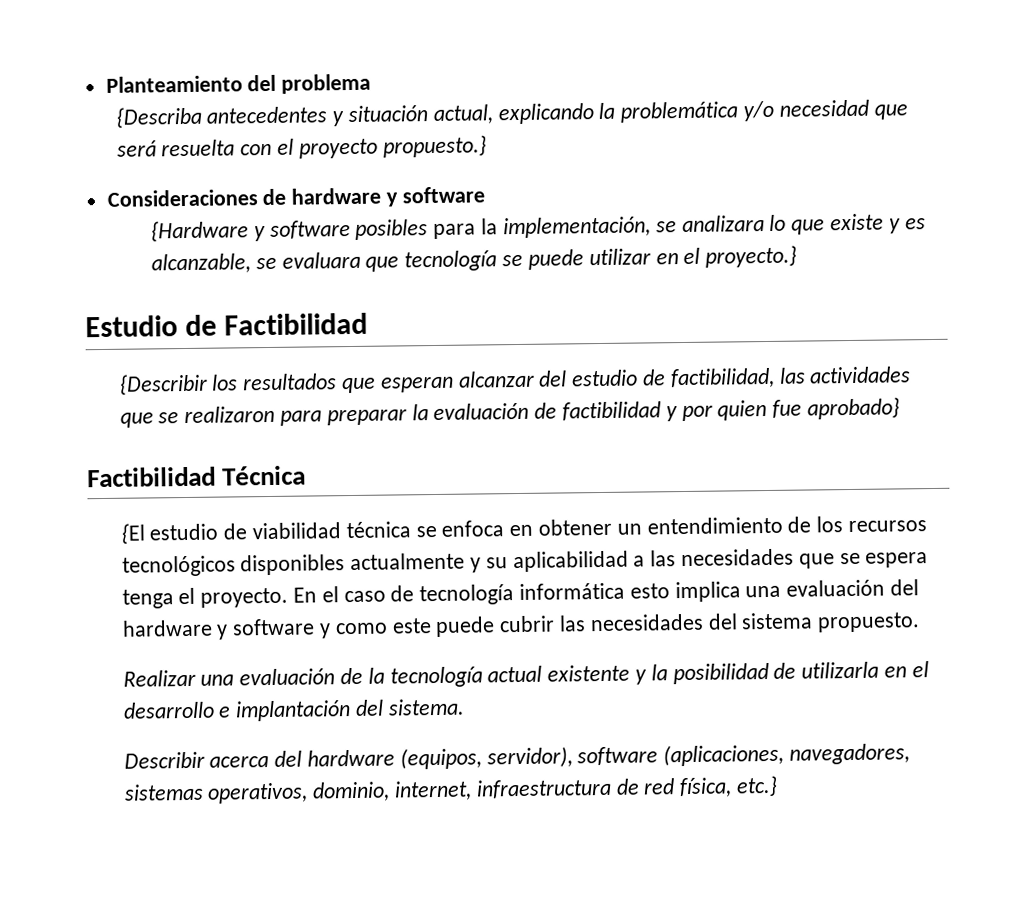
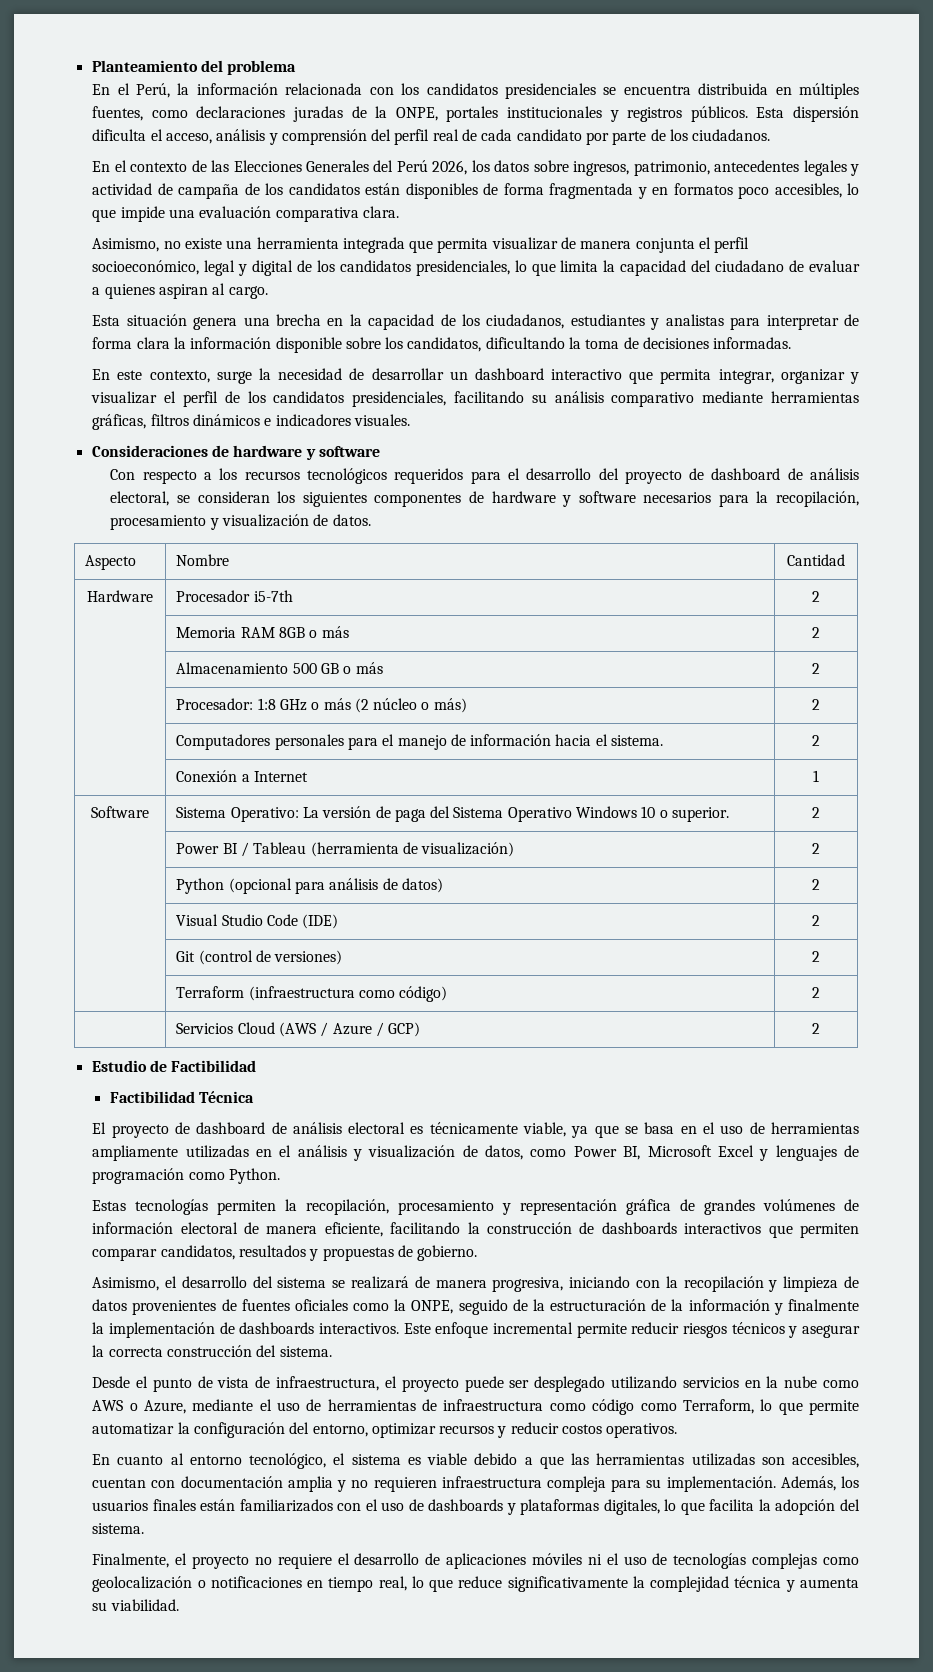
- {Describa antecedentes y situación actual, explicando la problemática y/o necesidad que será resuelta con el proyecto propuesto.}
+ En el Perú, la información relacionada con los candidatos presidenciales se encuentra distribuida en múltiples fuentes, como declaraciones juradas de la ONPE, portales institucionales y registros públicos. Esta dispersión dificulta el acceso, análisis y comprensión del perfil real de cada candidato por parte de los ciudadanos.
+ En el contexto de las Elecciones Generales del Perú 2026, los datos sobre ingresos, patrimonio, antecedentes legales y actividad de campaña de los candidatos están disponibles de forma fragmentada y en formatos poco accesibles, lo que impide una evaluación comparativa clara.
+ Asimismo, no existe una herramienta integrada que permita visualizar de manera conjunta el perfil socioeconómico, legal y digital de los candidatos presidenciales, lo que limita la capacidad del ciudadano de evaluar a quienes aspiran al cargo.
+ Esta situación genera una brecha en la capacidad de los ciudadanos, estudiantes y analistas para interpretar de forma clara la información disponible sobre los candidatos, dificultando la toma de decisiones informadas.
+ En este contexto, surge la necesidad de desarrollar un dashboard interactivo que permita integrar, organizar y visualizar el perfil de los candidatos presidenciales, facilitando su análisis comparativo mediante herramientas gráficas, filtros dinámicos e indicadores visuales.
- {Hardware y software posibles para la implementación, se analizara lo que existe y es alcanzable, se evaluara que tecnología se puede utilizar en el proyecto.}
+ Con respecto a los recursos tecnológicos requeridos para el desarrollo del proyecto de dashboard de análisis electoral, se consideran los siguientes componentes de hardware y software necesarios para la recopilación, procesamiento y visualización de datos.
+ Aspecto | Nombre | Cantidad
+ Hardware | Procesador i5-7th | 2
+ | Memoria RAM 8GB o más | 2
+ | Almacenamiento 500 GB o más | 2
+ | Procesador: 1:8 GHz o más (2 núcleo o más) | 2
+ | Computadores personales para el manejo de información hacia el sistema. | 2
+ | Conexión a Internet | 1
+ Software | Sistema Operativo: La versión de paga del Sistema Operativo Windows 10 o superior. | 2
+ | Power BI / Tableau (herramienta de visualización) | 2
+ | Python (opcional para análisis de datos) | 2
+ | Visual Studio Code (IDE) | 2
+ | Git (control de versiones) | 2
+ | Terraform (infraestructura como código) | 2
+ | Servicios Cloud (AWS / Azure / GCP) | 2
  Estudio de Factibilidad
- {Describir los resultados que esperan alcanzar del estudio de factibilidad, las actividades que se realizaron para preparar la evaluación de factibilidad y por quien fue aprobado}
  Factibilidad Técnica
- {El estudio de viabilidad técnica se enfoca en obtener un entendimiento de los recursos tecnológicos disponibles actualmente y su aplicabilidad a las necesidades que se espera tenga el proyecto. En el caso de tecnología informática esto implica una evaluación del hardware y software y como este puede cubrir las necesidades del sistema propuesto.
- Realizar una evaluación de la tecnología actual existente y la posibilidad de utilizarla en el desarrollo e implantación del sistema.
- Describir acerca del hardware (equipos, servidor), software (aplicaciones, navegadores, sistemas operativos, dominio, internet, infraestructura de red física, etc.}
+ El proyecto de dashboard de análisis electoral es técnicamente viable, ya que se basa en el uso de herramientas ampliamente utilizadas en el análisis y visualización de datos, como Power BI, Microsoft Excel y lenguajes de programación como Python.
+ Estas tecnologías permiten la recopilación, procesamiento y representación gráfica de grandes volúmenes de información electoral de manera eficiente, facilitando la construcción de dashboards interactivos que permiten comparar candidatos, resultados y propuestas de gobierno.
+ Asimismo, el desarrollo del sistema se realizará de manera progresiva, iniciando con la recopilación y limpieza de datos provenientes de fuentes oficiales como la ONPE, seguido de la estructuración de la información y finalmente la implementación de dashboards interactivos. Este enfoque incremental permite reducir riesgos técnicos y asegurar la correcta construcción del sistema.
+ Desde el punto de vista de infraestructura, el proyecto puede ser desplegado utilizando servicios en la nube como AWS o Azure, mediante el uso de herramientas de infraestructura como código como Terraform, lo que permite automatizar la configuración del entorno, optimizar recursos y reducir costos operativos.
+ En cuanto al entorno tecnológico, el sistema es viable debido a que las herramientas utilizadas son accesibles, cuentan con documentación amplia y no requieren infraestructura compleja para su implementación. Además, los usuarios finales están familiarizados con el uso de dashboards y plataformas digitales, lo que facilita la adopción del sistema.
+ Finalmente, el proyecto no requiere el desarrollo de aplicaciones móviles ni el uso de tecnologías complejas como geolocalización o notificaciones en tiempo real, lo que reduce significativamente la complejidad técnica y aumenta su viabilidad.

